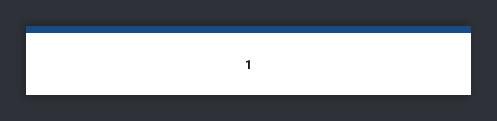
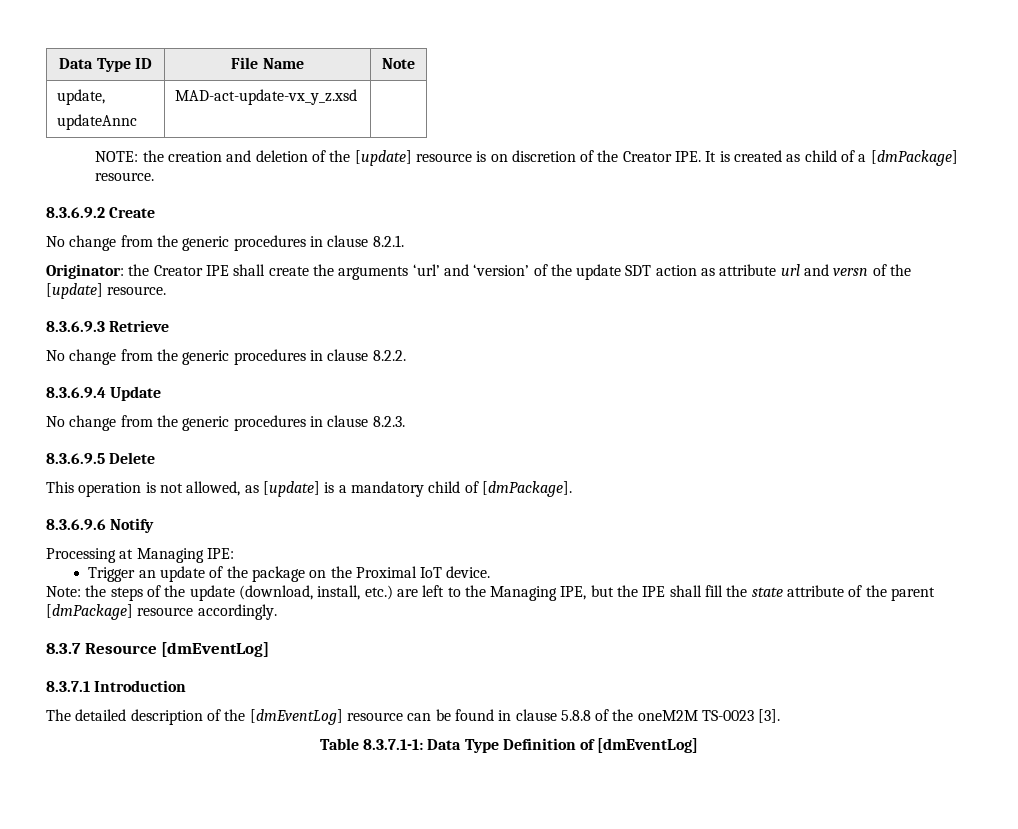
- 1
+ Data Type ID | File Name | Note
+ update,
+ updateAnnc | MAD-act-update-vx_y_z.xsd |
+ NOTE: the creation and deletion of the [update] resource is on discretion of the Creator IPE. It is created as child of a [dmPackage] resource.
+ 8.3.6.9.2 Create
+ No change from the generic procedures in clause 8.2.1.
+ Originator: the Creator IPE shall create the arguments ‘url’ and ‘version’ of the update SDT action as attribute url and versn of the [update] resource.
+ 8.3.6.9.3 Retrieve
+ No change from the generic procedures in clause 8.2.2.
+ 8.3.6.9.4 Update
+ No change from the generic procedures in clause 8.2.3.
+ 8.3.6.9.5 Delete
+ This operation is not allowed, as [update] is a mandatory child of [dmPackage].
+ 8.3.6.9.6 Notify
+ Processing at Managing IPE:
+ Trigger an update of the package on the Proximal IoT device.
+ Note: the steps of the update (download, install, etc.) are left to the Managing IPE, but the IPE shall fill the state attribute of the parent [dmPackage] resource accordingly.
+ 8.3.7 Resource [dmEventLog]
+ 8.3.7.1 Introduction
+ The detailed description of the [dmEventLog] resource can be found in clause 5.8.8 of the oneM2M TS-0023 [3].
+ Table 8.3.7.1-1: Data Type Definition of [dmEventLog]

